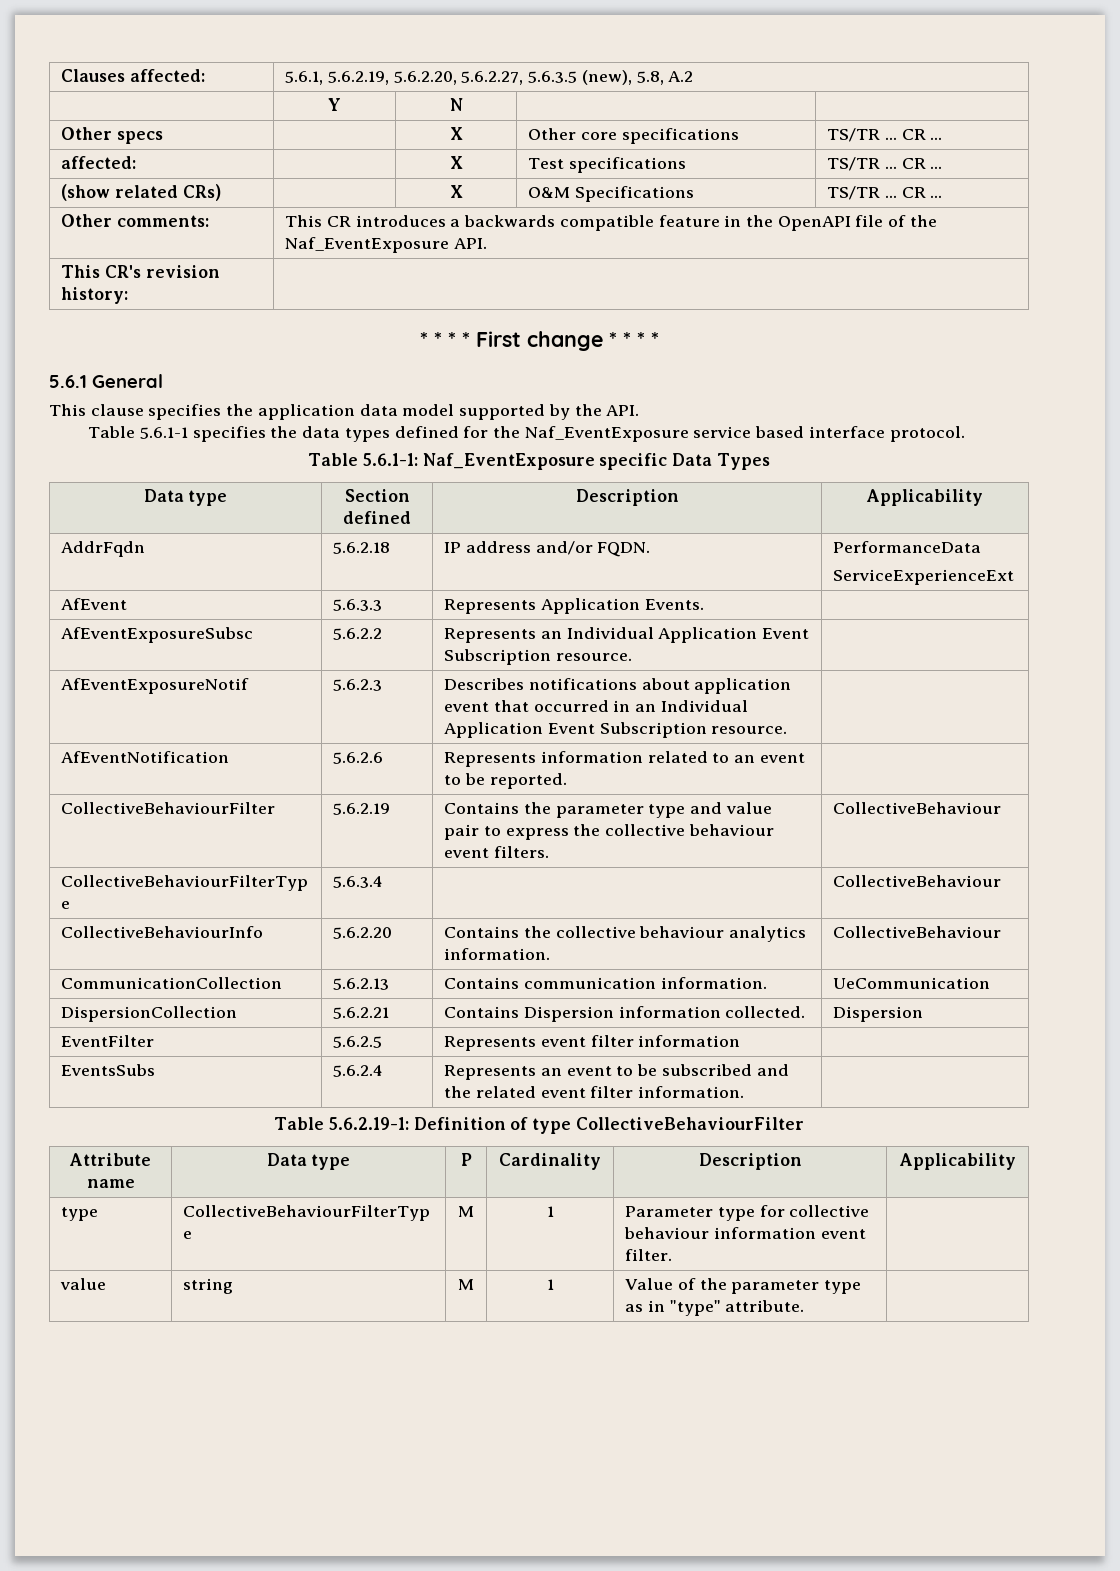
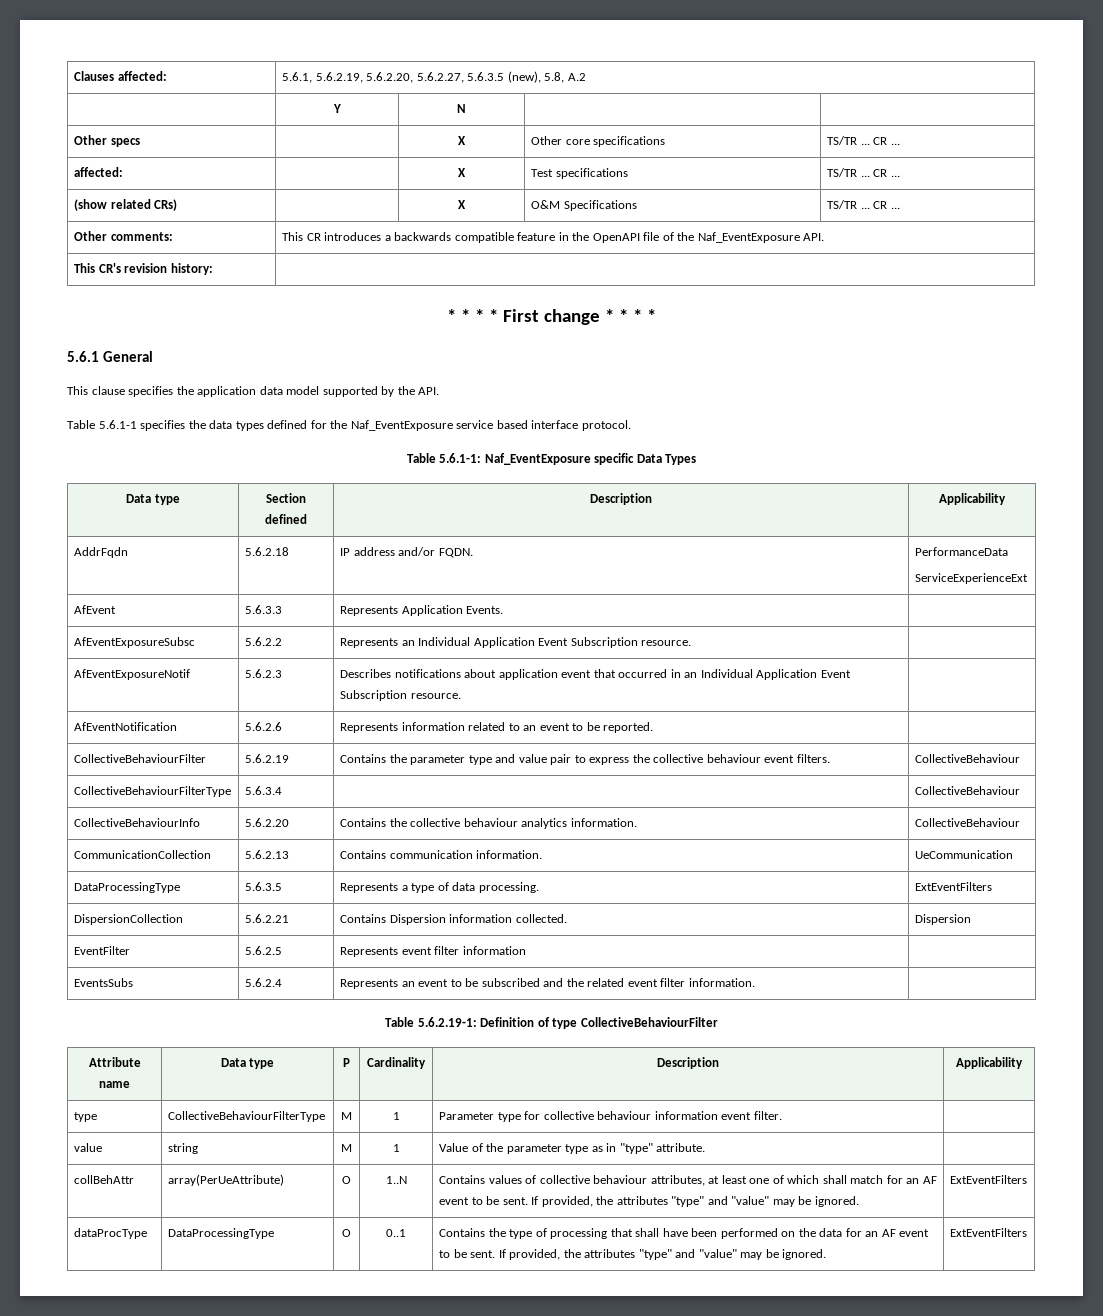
+ DataProcessingType | 5.6.3.5 | Represents a type of data processing. | ExtEventFilters
+ collBehAttr | array(PerUeAttribute) | O | 1..N | Contains values of collective behaviour attributes, at least one of which shall match for an AF event to be sent. If provided, the attributes "type" and "value" may be ignored. | ExtEventFilters
+ dataProcType | DataProcessingType | O | 0..1 | Contains the type of processing that shall have been performed on the data for an AF event to be sent. If provided, the attributes "type" and "value" may be ignored. | ExtEventFilters

